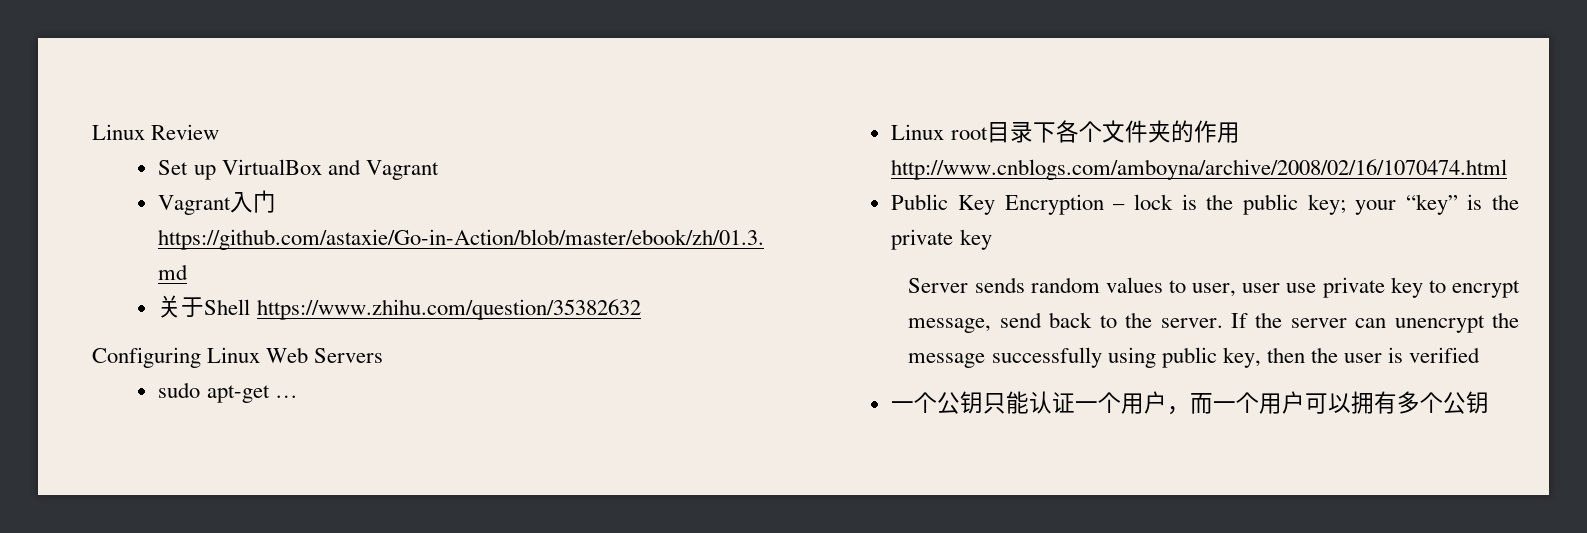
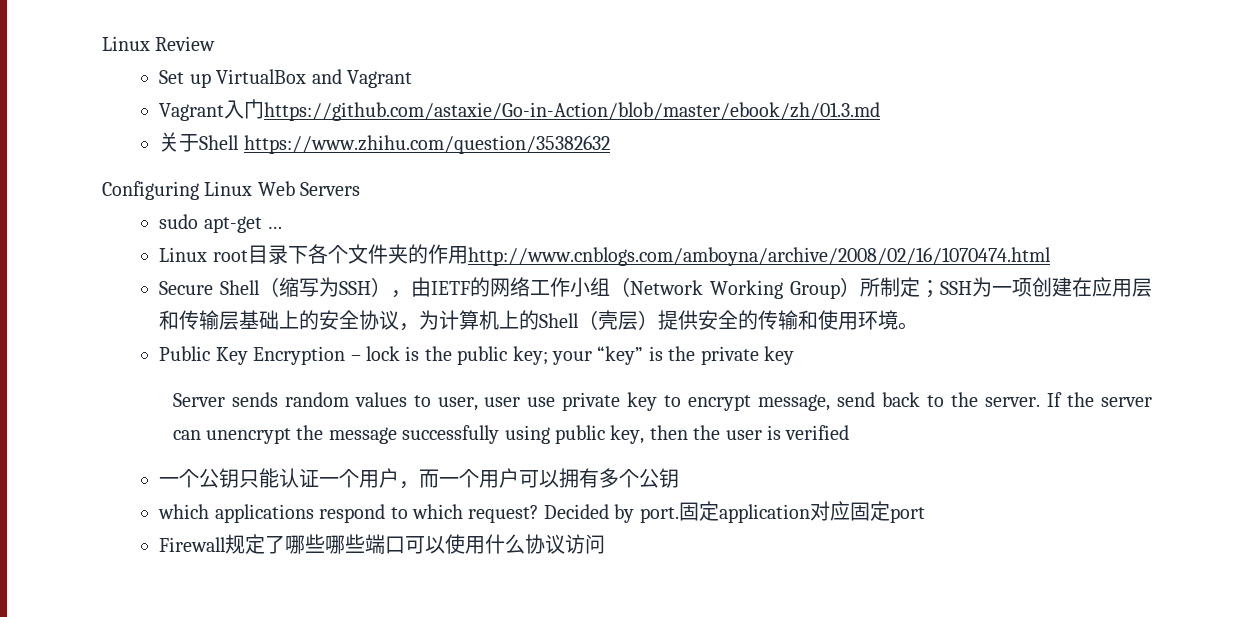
+ Secure Shell（缩写为SSH），由IETF的网络工作小组（Network Working Group）所制定；SSH为一项创建在应用层和传输层基础上的安全协议，为计算机上的Shell（壳层）提供安全的传输和使用环境。
+ which applications respond to which request? Decided by port.固定application对应固定port
+ Firewall规定了哪些哪些端口可以使用什么协议访问

